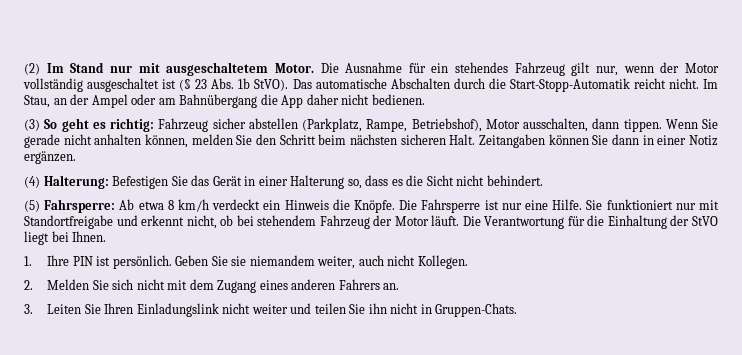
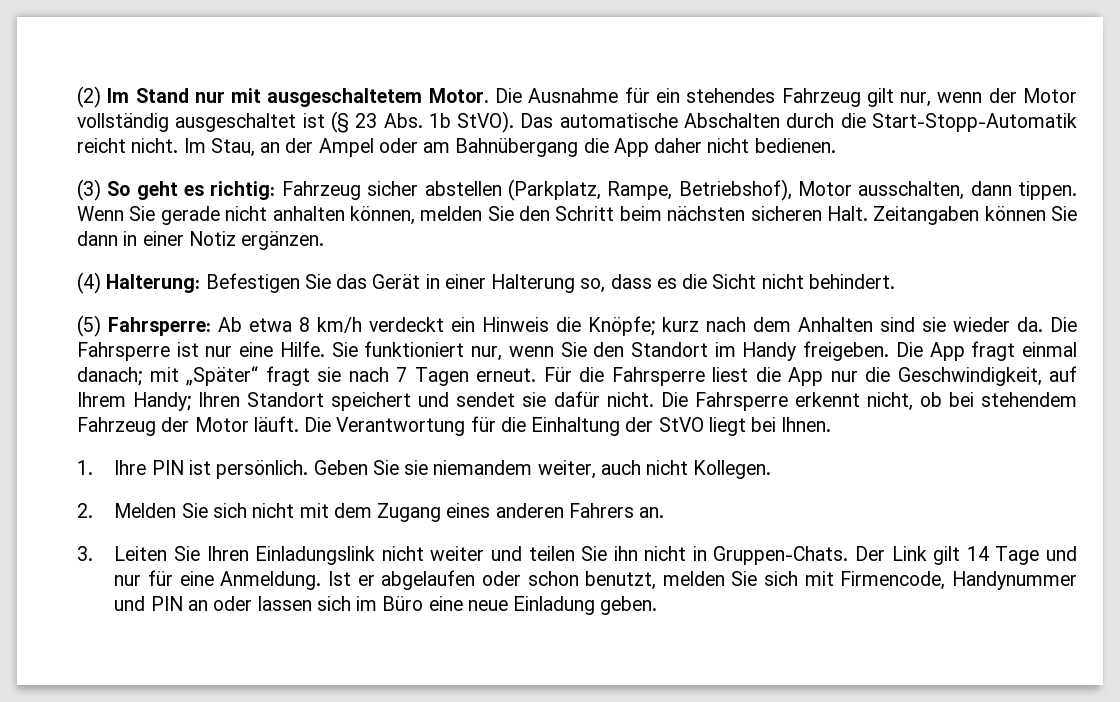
- (5) Fahrsperre: Ab etwa 8 km/h verdeckt ein Hinweis die Knöpfe.
+ (5) Fahrsperre: Ab etwa 8 km/h verdeckt ein Hinweis die Knöpfe; kurz nach dem Anhalten sind sie wieder da.
- Sie funktioniert nur mit Standortfreigabe und erkennt nicht, ob bei stehendem Fahrzeug der Motor läuft.
+ Sie funktioniert nur, wenn Sie den Standort im Handy freigeben. Die App fragt einmal danach; mit „Später“ fragt sie nach 7 Tagen erneut. Für die Fahrsperre liest die App nur die Geschwindigkeit, auf Ihrem Handy; Ihren Standort speichert und sendet sie dafür nicht. Die Fahrsperre erkennt nicht, ob bei stehendem Fahrzeug der Motor läuft.
+ Der Link gilt 14 Tage und nur für eine Anmeldung. Ist er abgelaufen oder schon benutzt, melden Sie sich mit Firmencode, Handynummer und PIN an oder lassen sich im Büro eine neue Einladung geben.

